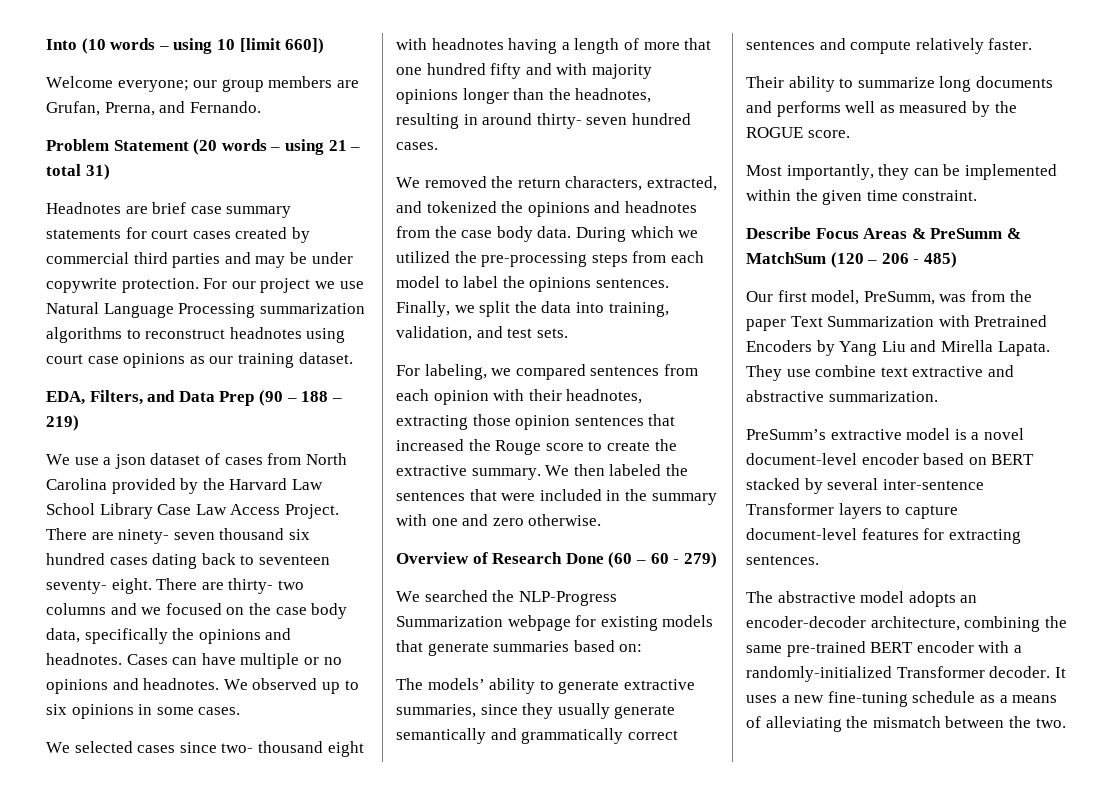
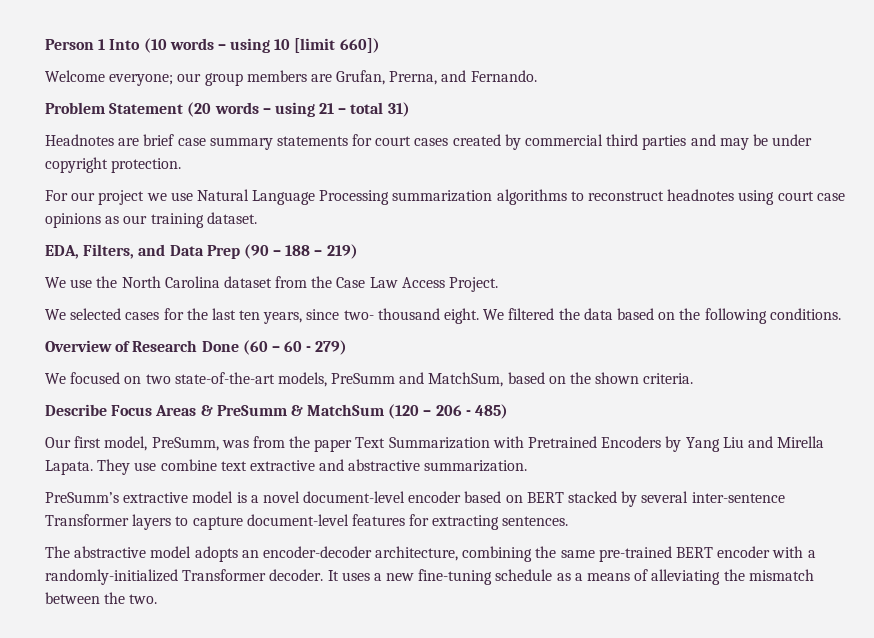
- Into (10 words – using 10 [limit 660])
+ Person 1 Into (10 words – using 10 [limit 660])
- Headnotes are brief case summary statements for court cases created by commercial third parties and may be under copywrite protection. For our project we use Natural Language Processing summarization algorithms to reconstruct headnotes using court case opinions as our training dataset.
+ Headnotes are brief case summary statements for court cases created by commercial third parties and may be under copyright protection.
+ For our project we use Natural Language Processing summarization algorithms to reconstruct headnotes using court case opinions as our training dataset.
- We use a json dataset of cases from North Carolina provided by the Harvard Law School Library Case Law Access Project. There are ninety- seven thousand six hundred cases dating back to seventeen seventy- eight. There are thirty- two columns and we focused on the case body data, specifically the opinions and headnotes. Cases can have multiple or no opinions and headnotes. We observed up to six opinions in some cases.
- We selected cases since two- thousand eight with headnotes having a length of more that one hundred fifty and with majority opinions longer than the headnotes, resulting in around thirty- seven hundred cases.
- We removed the return characters, extracted, and tokenized the opinions and headnotes from the case body data. During which we utilized the pre-processing steps from each model to label the opinions sentences. Finally, we split the data into training, validation, and test sets.
- For labeling, we compared sentences from each opinion with their headnotes, extracting those opinion sentences that increased the Rouge score to create the extractive summary. We then labeled the sentences that were included in the summary with one and zero otherwise.
+ We use the North Carolina dataset from the Case Law Access Project.
+ We selected cases for the last ten years, since two- thousand eight. We filtered the data based on the following conditions.
- We searched the NLP-Progress Summarization webpage for existing models that generate summaries based on:
- The models’ ability to generate extractive summaries, since they usually generate semantically and grammatically correct sentences and compute relatively faster.
- Their ability to summarize long documents and performs well as measured by the ROGUE score.
- Most importantly, they can be implemented within the given time constraint.
+ We focused on two state-of-the-art models, PreSumm and MatchSum, based on the shown criteria.

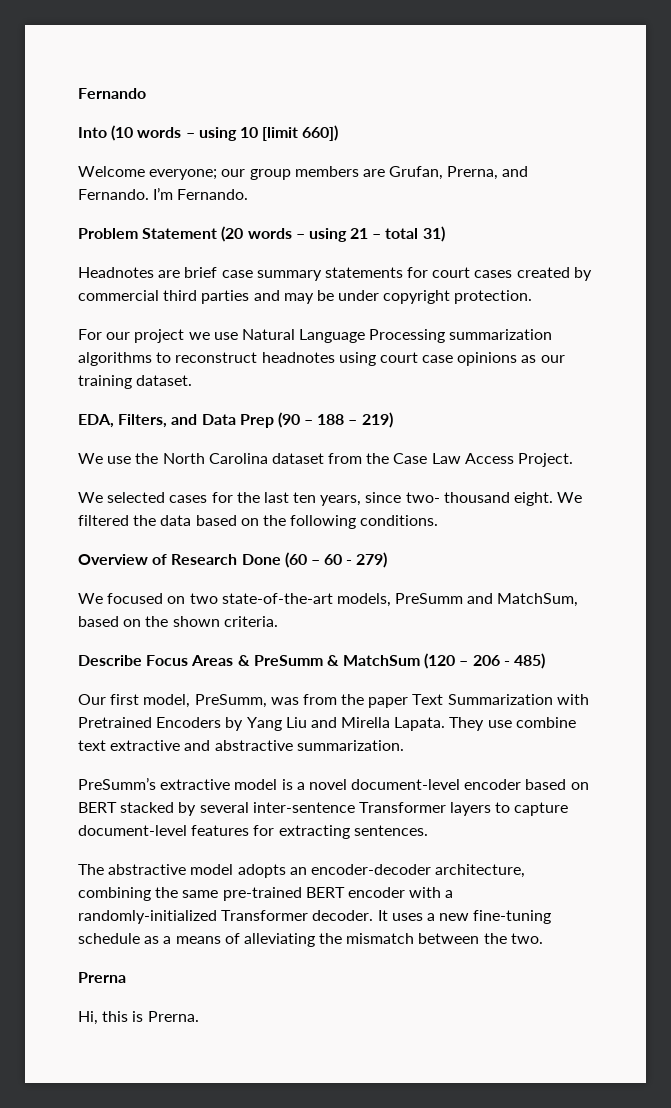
- Person 1 Into (10 words – using 10 [limit 660])
+ Fernando
+ Into (10 words – using 10 [limit 660])
+ I’m Fernando.
+ Prerna
+ Hi, this is Prerna.

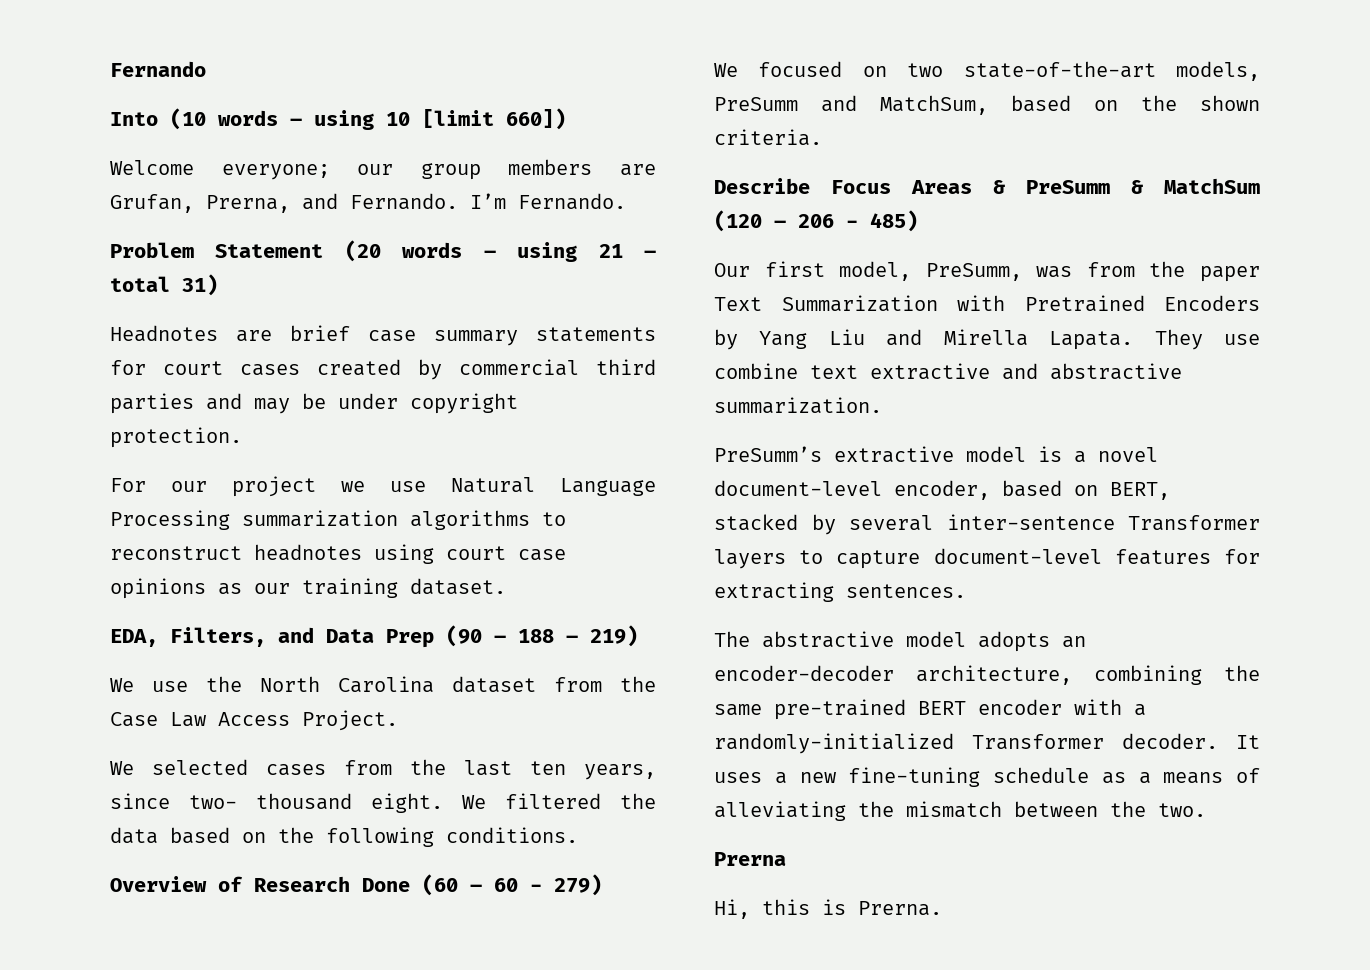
- We selected cases for the last ten years, since two- thousand eight.
+ We selected cases from the last ten years, since two- thousand eight.
- PreSumm’s extractive model is a novel document-level encoder based on BERT stacked by several inter-sentence Transformer layers to capture document-level features for extracting sentences.
+ PreSumm’s extractive model is a novel document-level encoder, based on BERT, stacked by several inter-sentence Transformer layers to capture document-level features for extracting sentences.

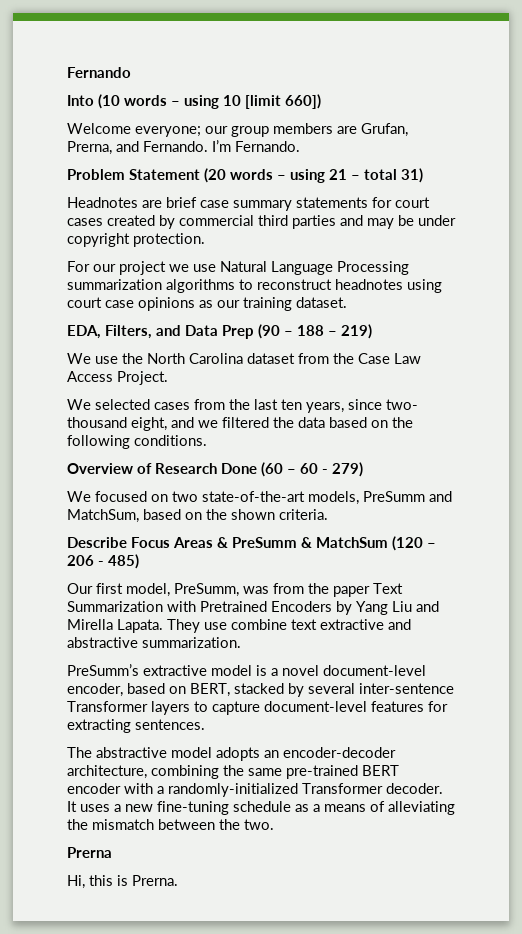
- We selected cases from the last ten years, since two- thousand eight. We filtered the data based on the following conditions.
+ We selected cases from the last ten years, since two- thousand eight, and we filtered the data based on the following conditions.

